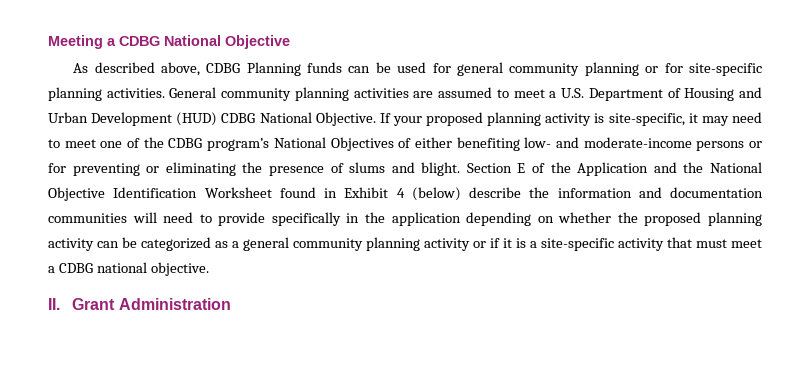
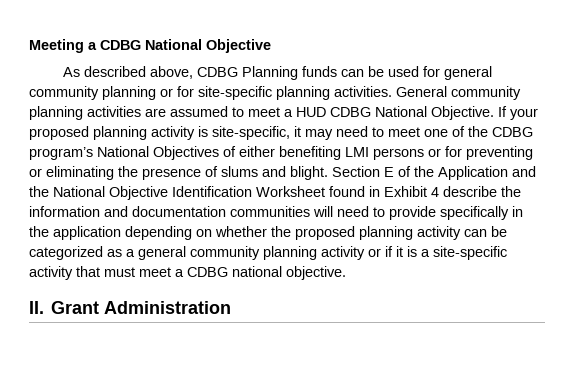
- General community planning activities are assumed to meet a U.S. Department of Housing and Urban Development (HUD) CDBG National Objective.
+ General community planning activities are assumed to meet a HUD CDBG National Objective.
- If your proposed planning activity is site-specific, it may need to meet one of the CDBG program’s National Objectives of either benefiting low- and moderate-income persons or for preventing or eliminating the presence of slums and blight.
+ If your proposed planning activity is site-specific, it may need to meet one of the CDBG program’s National Objectives of either benefiting LMI persons or for preventing or eliminating the presence of slums and blight.
- Section E of the Application and the National Objective Identification Worksheet found in Exhibit 4 (below) describe the information and documentation communities will need to provide specifically in the application depending on whether the proposed planning activity can be categorized as a general community planning activity or if it is a site-specific activity that must meet a CDBG national objective.
+ Section E of the Application and the National Objective Identification Worksheet found in Exhibit 4 describe the information and documentation communities will need to provide specifically in the application depending on whether the proposed planning activity can be categorized as a general community planning activity or if it is a site-specific activity that must meet a CDBG national objective.

